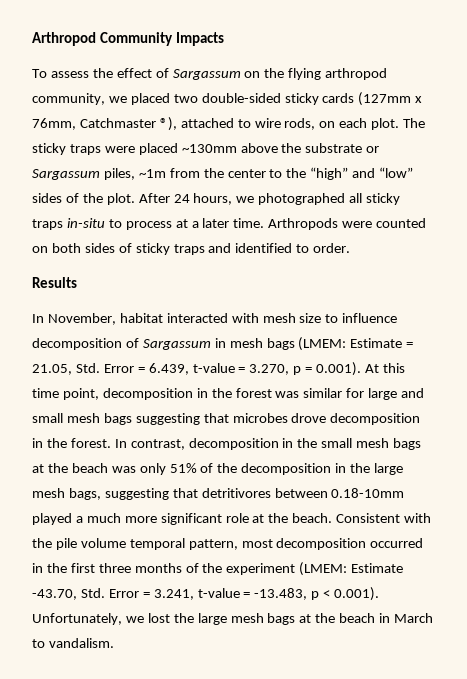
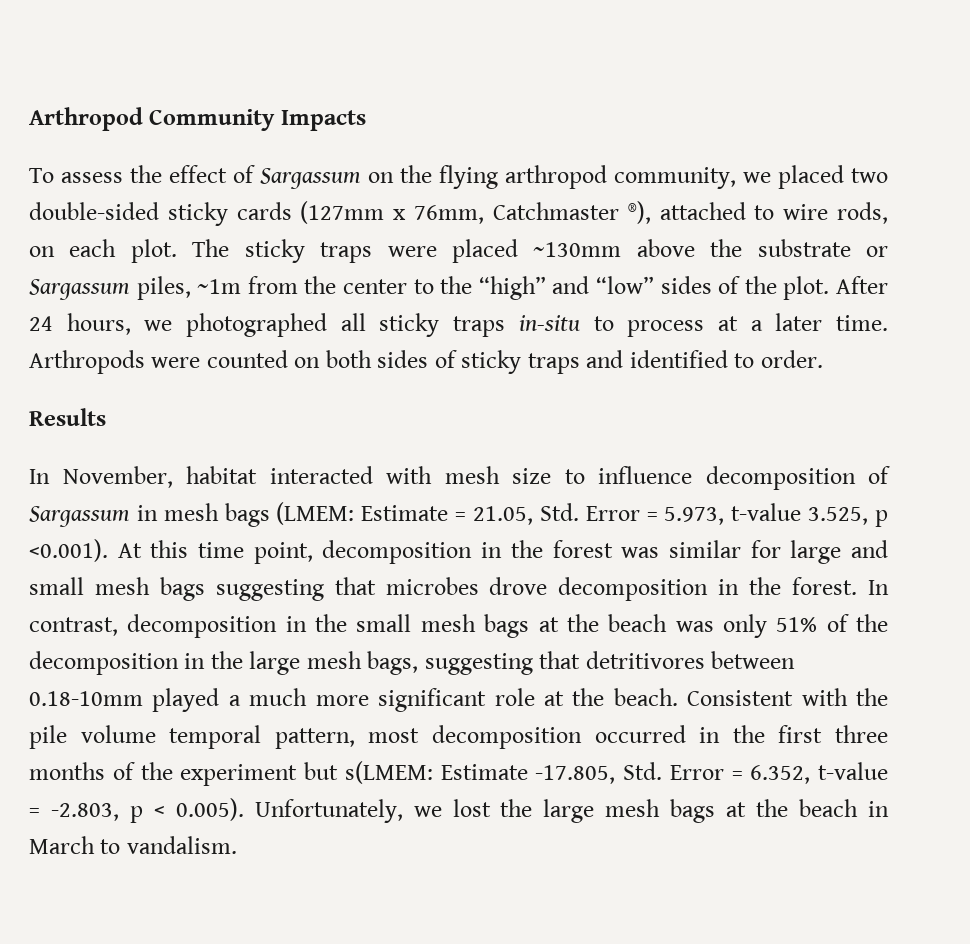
- In November, habitat interacted with mesh size to influence decomposition of Sargassum in mesh bags (LMEM: Estimate = 21.05, Std. Error = 6.439, t-value = 3.270, p = 0.001). At this time point, decomposition in the forest was similar for large and small mesh bags suggesting that microbes drove decomposition in the forest.
+ In November, habitat interacted with mesh size to influence decomposition of Sargassum in mesh bags (LMEM: Estimate = 21.05, Std. Error = 5.973, t-value 3.525, p <0.001). At this time point, decomposition in the forest was similar for large and small mesh bags suggesting that microbes drove decomposition in the forest.
- Consistent with the pile volume temporal pattern, most decomposition occurred in the first three months of the experiment (LMEM: Estimate -43.70, Std. Error = 3.241, t-value = -13.483, p < 0.001). Unfortunately, we lost the large mesh bags at the beach in March to vandalism.
+ Consistent with the pile volume temporal pattern, most decomposition occurred in the first three months of the experiment but s(LMEM: Estimate -17.805, Std. Error = 6.352, t-value = -2.803, p < 0.005). Unfortunately, we lost the large mesh bags at the beach in March to vandalism.

